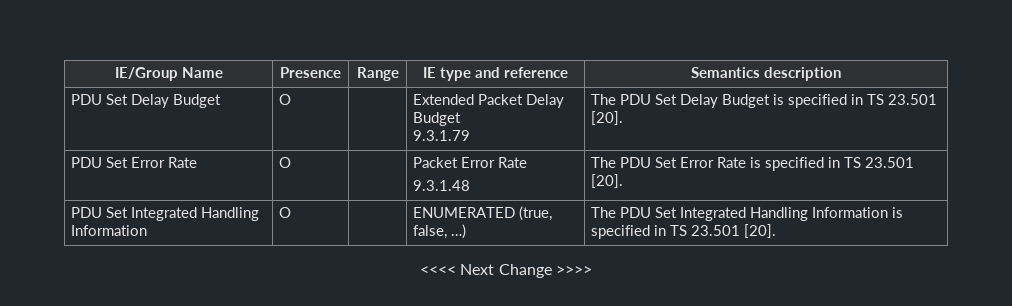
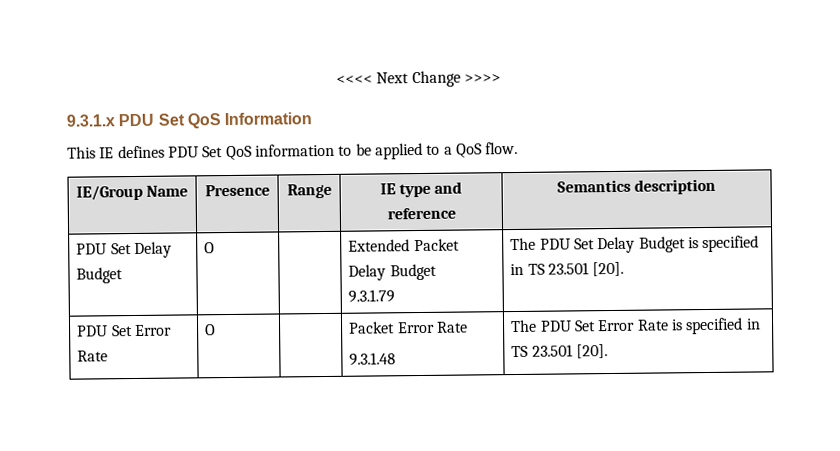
+ <<<< Next Change >>>>
+ 9.3.1.x PDU Set QoS Information
+ This IE defines PDU Set QoS information to be applied to a QoS flow.
- PDU Set Integrated Handling Information | O | | ENUMERATED (true, false, …) | The PDU Set Integrated Handling Information is specified in TS 23.501 [20].
- <<<< Next Change >>>>

